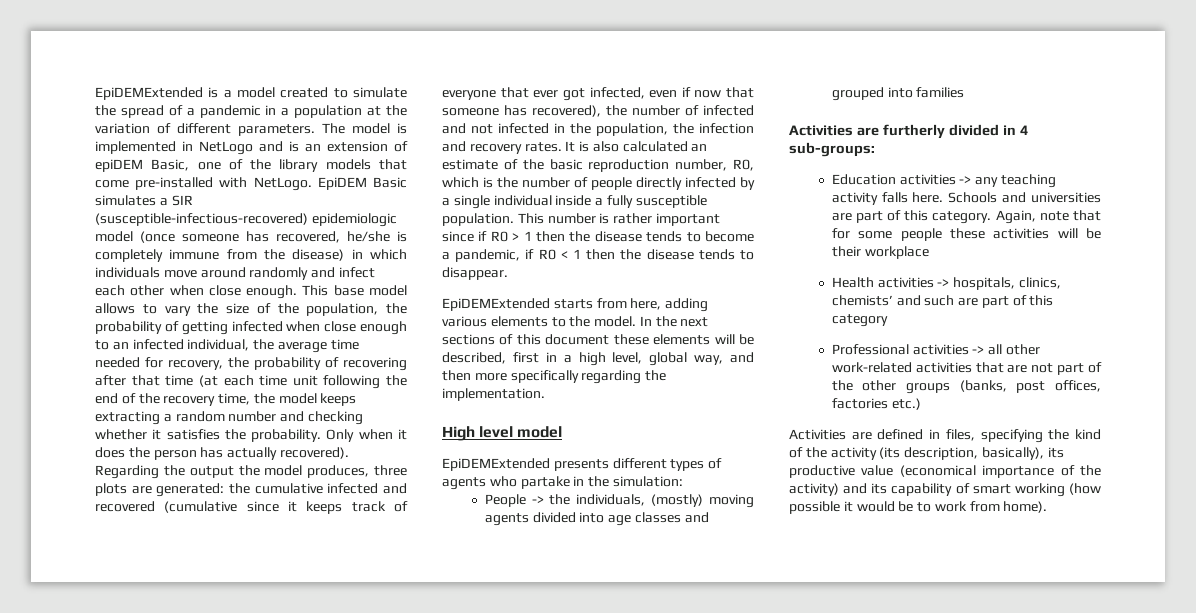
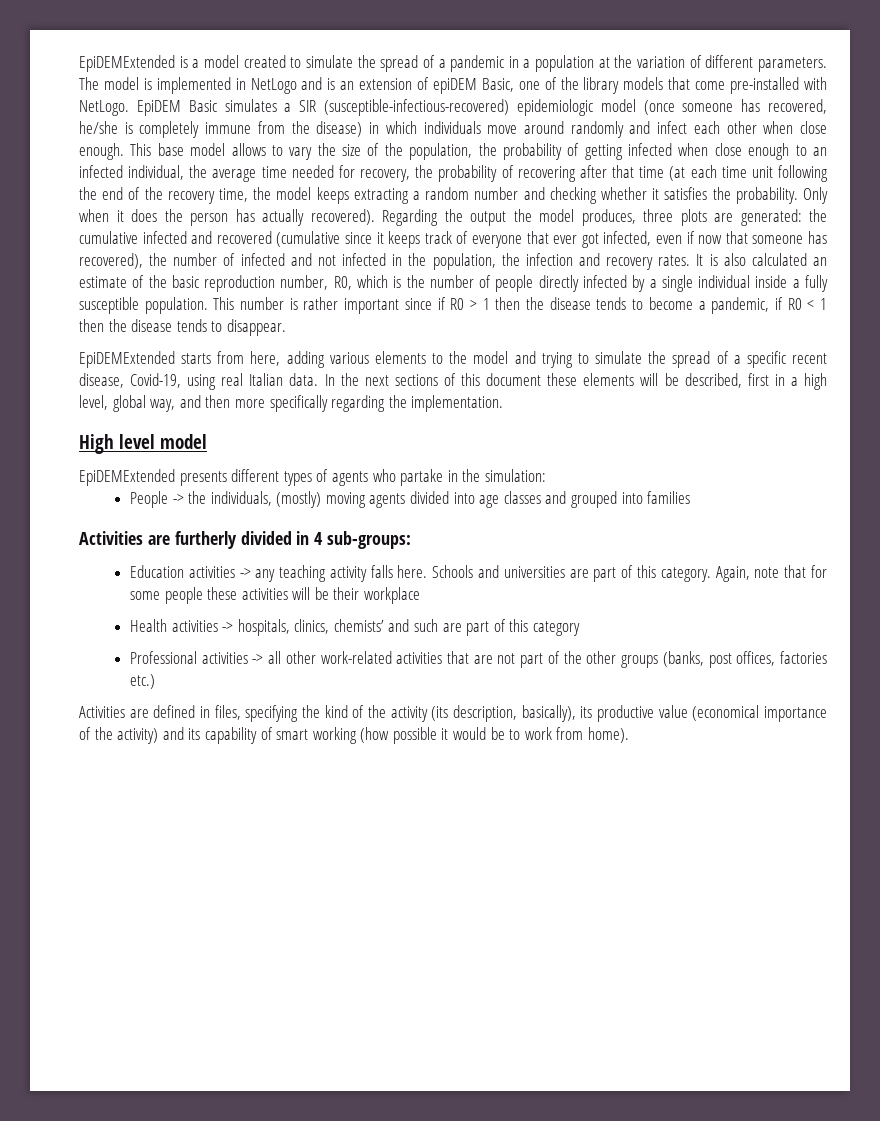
- EpiDEMExtended starts from here, adding various elements to the model.
+ EpiDEMExtended starts from here, adding various elements to the model and trying to simulate the spread of a specific recent disease, Covid-19, using real Italian data.

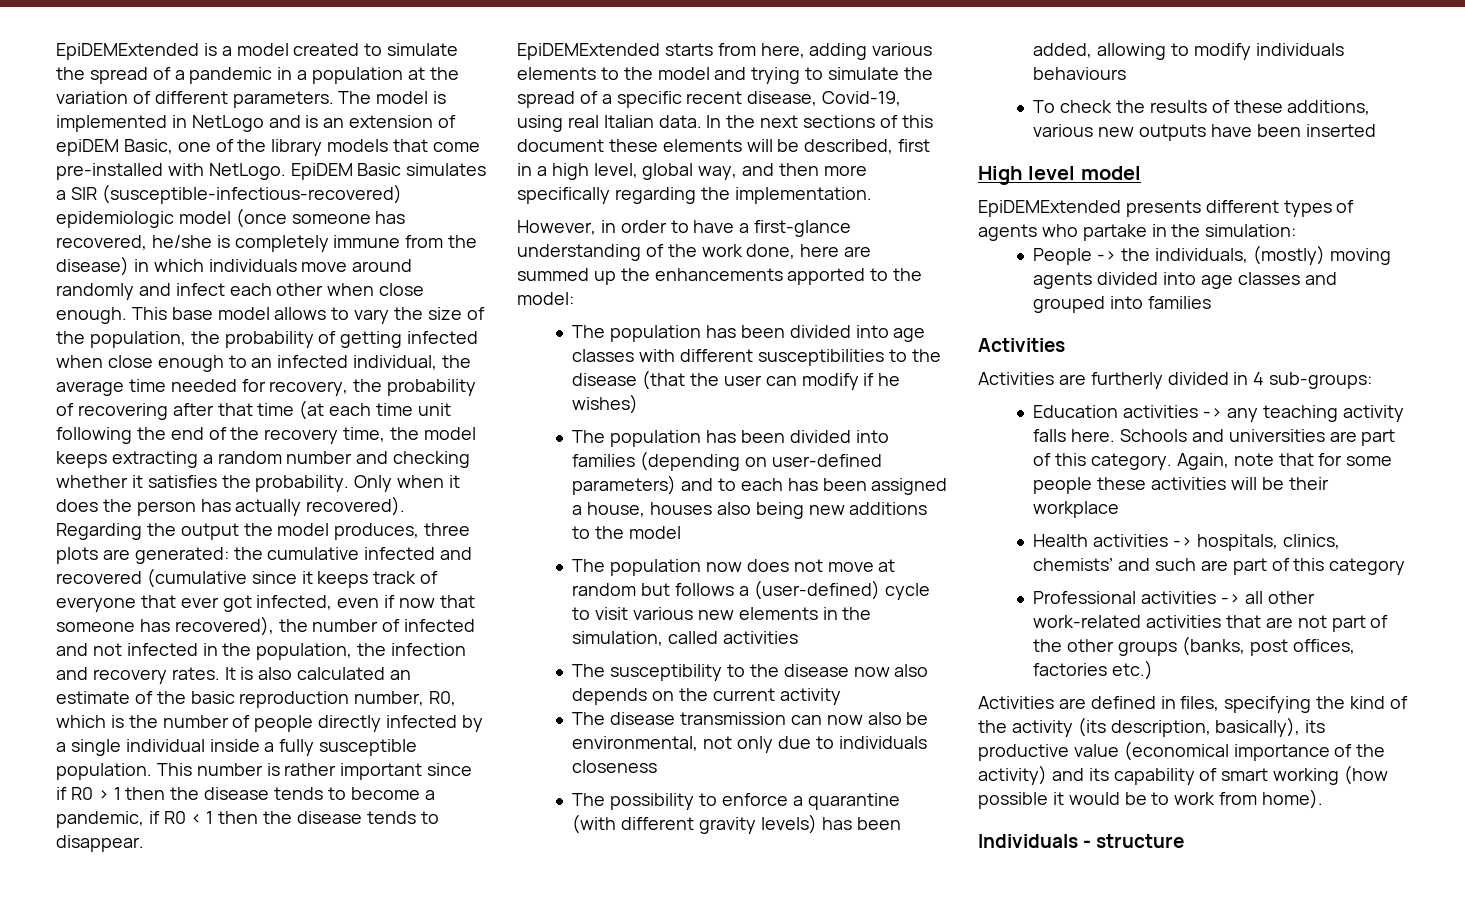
+ However, in order to have a first-glance understanding of the work done, here are summed up the enhancements apported to the model:
+ The population has been divided into age classes with different susceptibilities to the disease (that the user can modify if he wishes)
+ The population has been divided into families (depending on user-defined parameters) and to each has been assigned a house, houses also being new additions to the model
+ The population now does not move at random but follows a (user-defined) cycle to visit various new elements in the simulation, called activities
+ The susceptibility to the disease now also depends on the current activity
+ The disease transmission can now also be environmental, not only due to individuals closeness
+ The possibility to enforce a quarantine (with different gravity levels) has been added, allowing to modify individuals behaviours
+ To check the results of these additions, various new outputs have been inserted
  People -> the individuals, (mostly) moving agents divided into age classes and grouped into families
+ Activities
+ Individuals - structure

